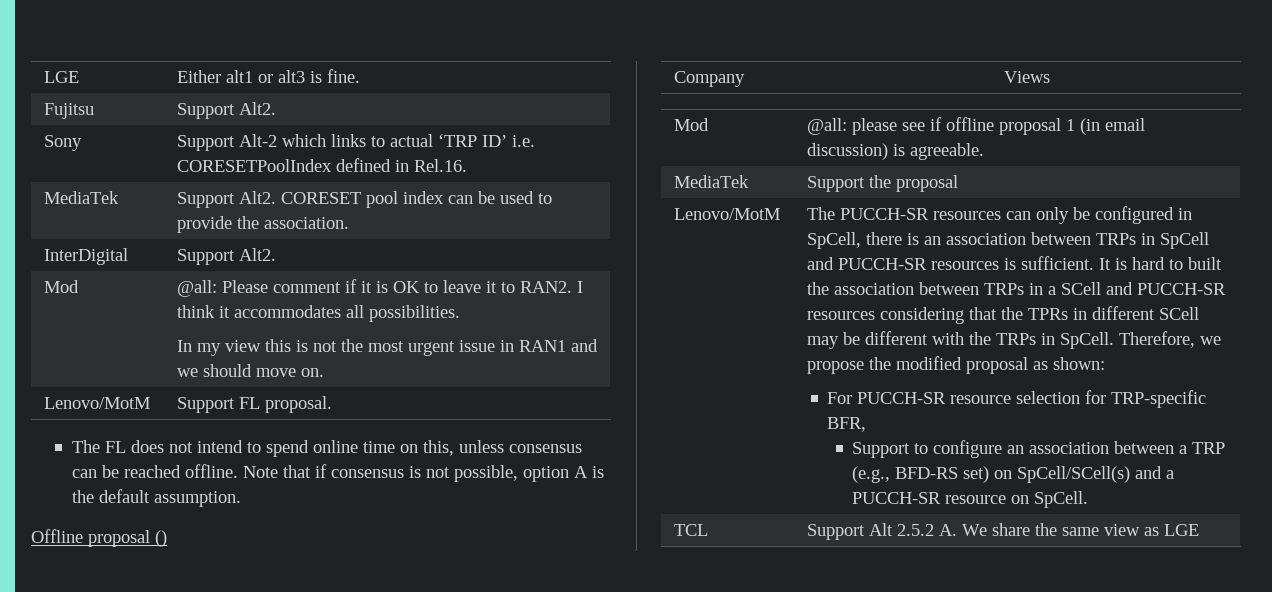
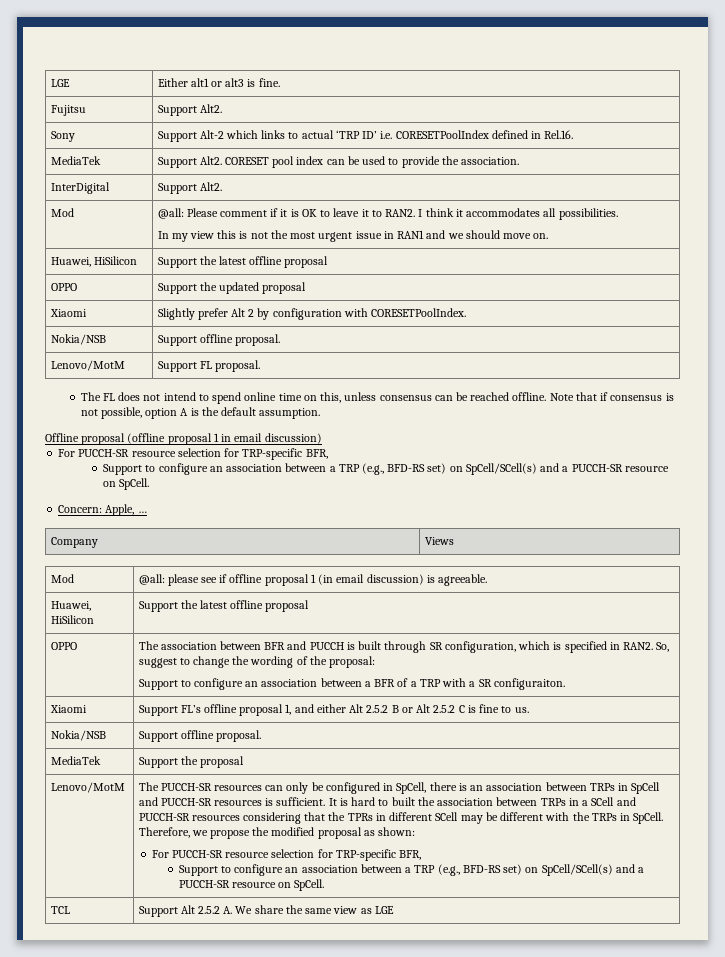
  Mod | @all: Please comment if it is OK to leave it to RAN2. I think it accommodates all possibilities.
  In my view this is not the most urgent issue in RAN1 and we should move on.
+ Huawei, HiSilicon | Support the latest offline proposal
+ OPPO | Support the updated proposal
+ Xiaomi | Slightly prefer Alt 2 by configuration with CORESETPoolIndex.
+ Nokia/NSB | Support offline proposal.
- Offline proposal ()
+ Offline proposal (offline proposal 1 in email discussion)
+ For PUCCH-SR resource selection for TRP-specific BFR,
+ Support to configure an association between a TRP (e.g., BFD-RS set) on SpCell/SCell(s) and a PUCCH-SR resource on SpCell.
+ Concern: Apple, …
  Mod | @all: please see if offline proposal 1 (in email discussion) is agreeable.
+ Huawei, HiSilicon | Support the latest offline proposal
+ OPPO | The association between BFR and PUCCH is built through SR configuration, which is specified in RAN2. So, suggest to change the wording of the proposal:
+ Support to configure an association between a BFR of a TRP with a SR configuraiton.
+ Xiaomi | Support FL’s offline proposal 1, and either Alt 2.5.2 B or Alt 2.5.2 C is fine to us.
+ Nokia/NSB | Support offline proposal.

